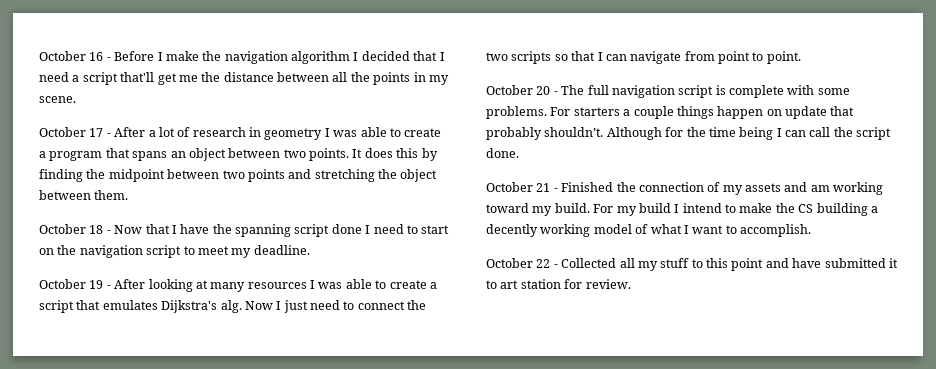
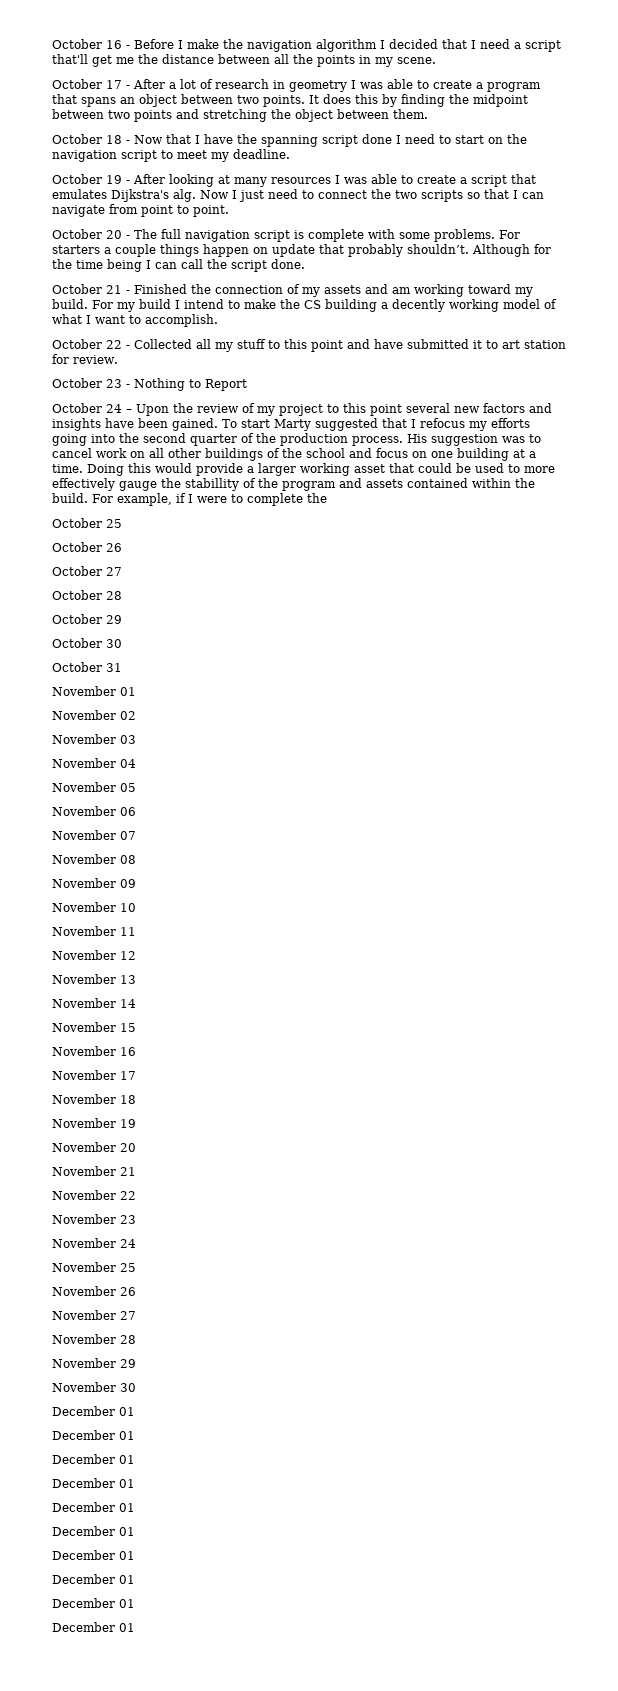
+ October 23 - Nothing to Report
+ October 24 – Upon the review of my project to this point several new factors and insights have been gained. To start Marty suggested that I refocus my efforts going into the second quarter of the production process. His suggestion was to cancel work on all other buildings of the school and focus on one building at a time. Doing this would provide a larger working asset that could be used to more effectively gauge the stabillity of the program and assets contained within the build. For example, if I were to complete the
+ October 25
+ October 26
+ October 27
+ October 28
+ October 29
+ October 30
+ October 31
+ November 01
+ November 02
+ November 03
+ November 04
+ November 05
+ November 06
+ November 07
+ November 08
+ November 09
+ November 10
+ November 11
+ November 12
+ November 13
+ November 14
+ November 15
+ November 16
+ November 17
+ November 18
+ November 19
+ November 20
+ November 21
+ November 22
+ November 23
+ November 24
+ November 25
+ November 26
+ November 27
+ November 28
+ November 29
+ November 30
+ December 01
+ December 01
+ December 01
+ December 01
+ December 01
+ December 01
+ December 01
+ December 01
+ December 01
+ December 01

